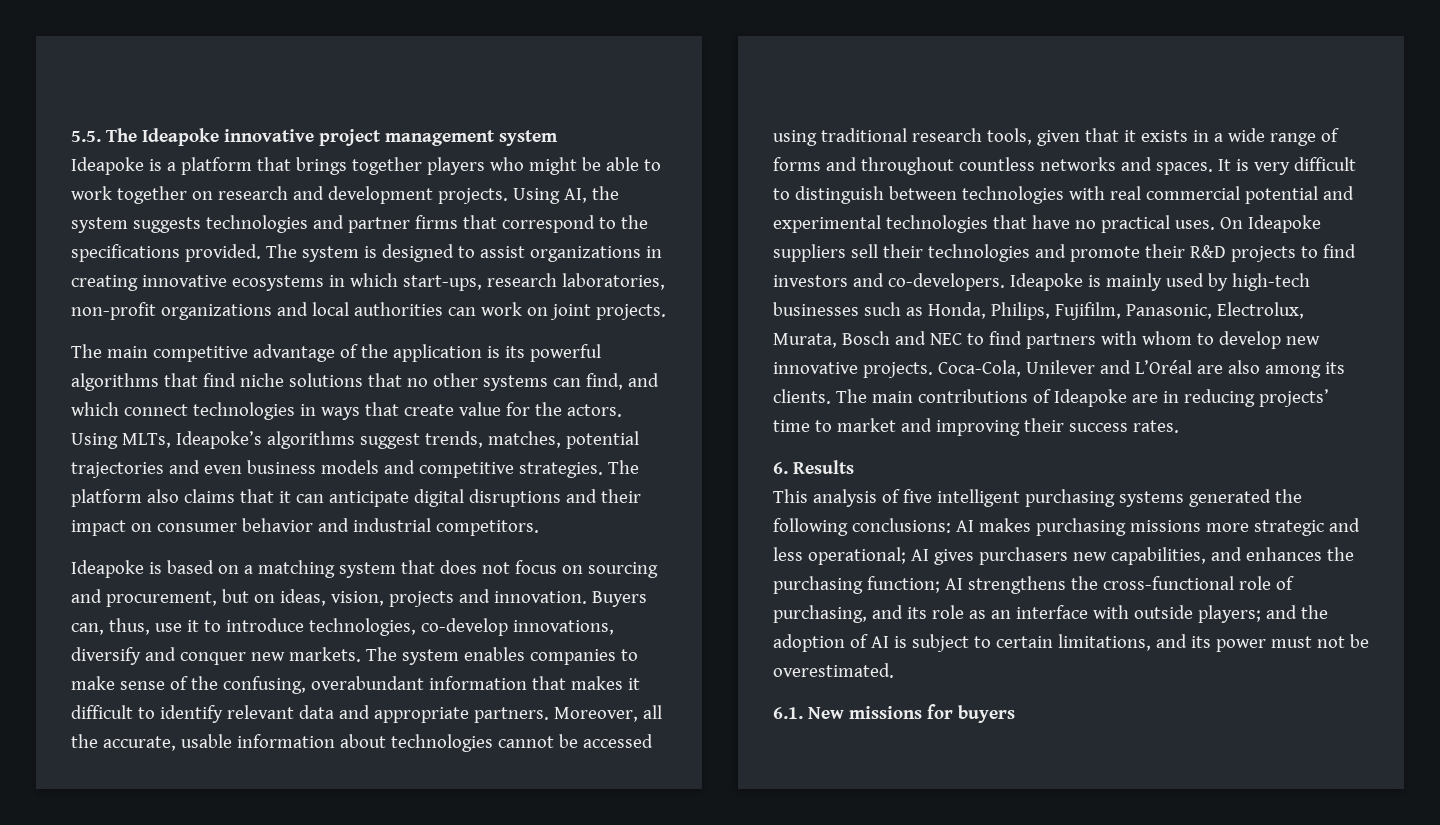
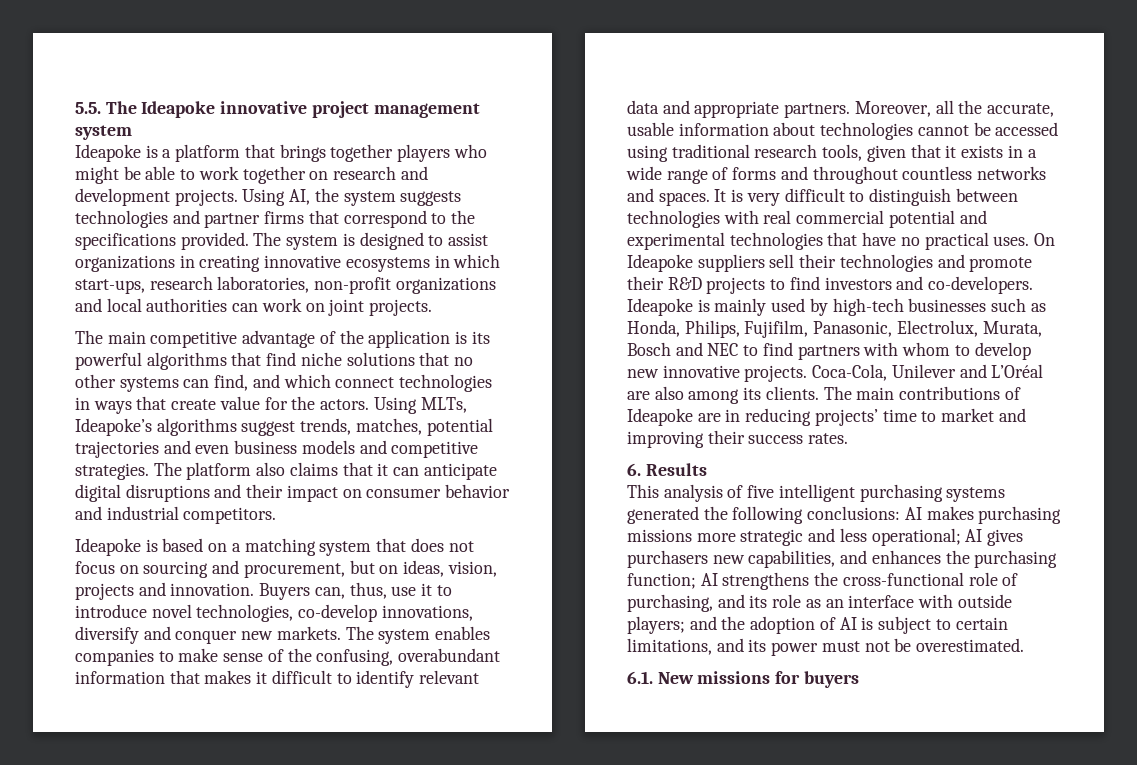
- Buyers can, thus, use it to introduce technologies, co-develop innovations, diversify and conquer new markets.
+ Buyers can, thus, use it to introduce novel technologies, co-develop innovations, diversify and conquer new markets.

